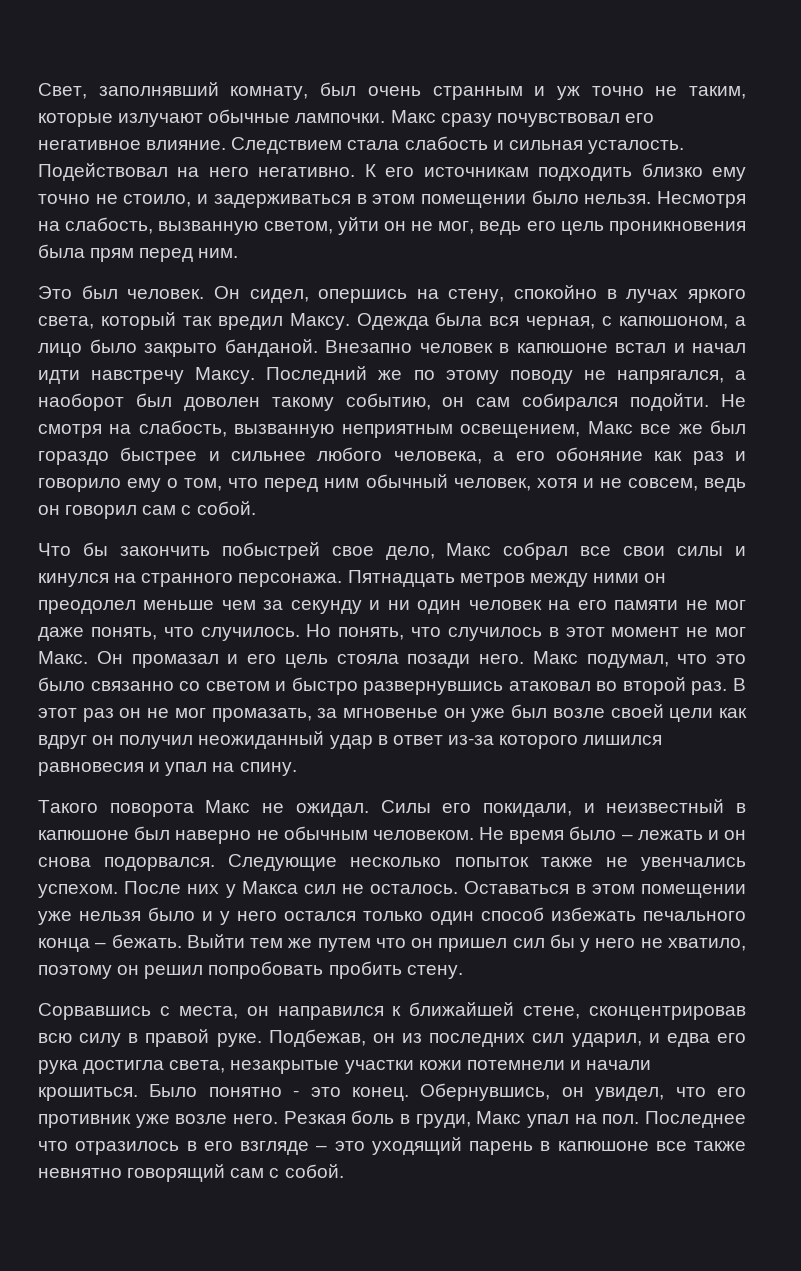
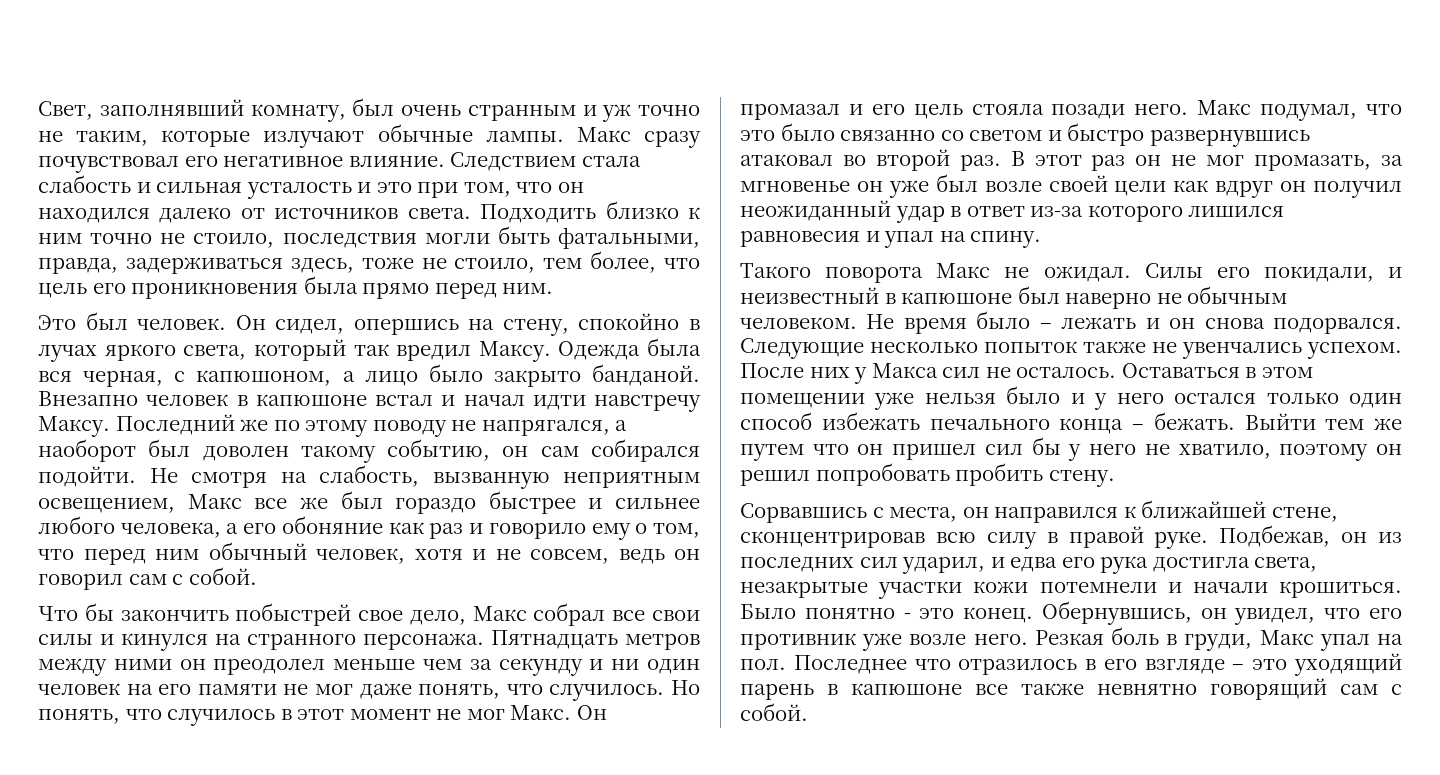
- Свет, заполнявший комнату, был очень странным и уж точно не таким, которые излучают обычные лампочки.
+ Свет, заполнявший комнату, был очень странным и уж точно не таким, которые излучают обычные лампы.
- Следствием стала слабость и сильная усталость. Подействовал на него негативно. К его источникам подходить близко ему точно не стоило, и задерживаться в этом помещении было нельзя. Несмотря на слабость, вызванную светом, уйти он не мог, ведь его цель проникновения была прям перед ним.
+ Следствием стала слабость и сильная усталость и это при том, что он находился далеко от источников света. Подходить близко к ним точно не стоило, последствия могли быть фатальными, правда, задерживаться здесь, тоже не стоило, тем более, что цель его проникновения была прямо перед ним.

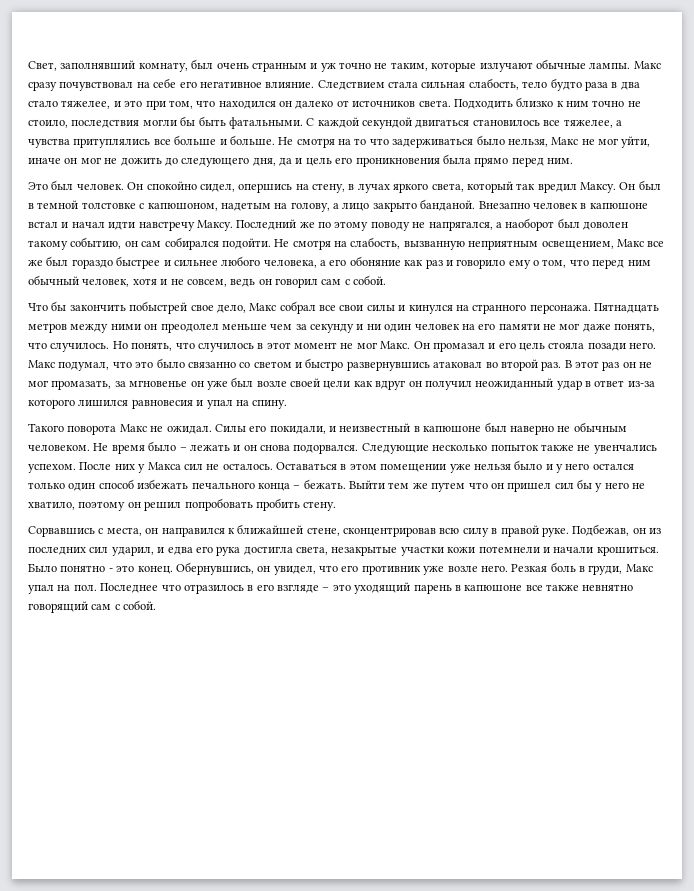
- Макс сразу почувствовал его негативное влияние.
+ Макс сразу почувствовал на себе его негативное влияние.
- Следствием стала слабость и сильная усталость и это при том, что он находился далеко от источников света.
+ Следствием стала сильная слабость, тело будто раза в два стало тяжелее, и это при том, что находился он далеко от источников света.
- Подходить близко к ним точно не стоило, последствия могли быть фатальными, правда, задерживаться здесь, тоже не стоило, тем более, что цель его проникновения была прямо перед ним.
+ Подходить близко к ним точно не стоило, последствия могли бы быть фатальными. С каждой секундой двигаться становилось все тяжелее, а чувства притуплялись все больше и больше. Не смотря на то что задерживаться было нельзя, Макс не мог уйти, иначе он мог не дожить до следующего дня, да и цель его проникновения была прямо перед ним.
- Он сидел, опершись на стену, спокойно в лучах яркого света, который так вредил Максу.
+ Он спокойно сидел, опершись на стену, в лучах яркого света, который так вредил Максу.
- Одежда была вся черная, с капюшоном, а лицо было закрыто банданой.
+ Он был в темной толстовке с капюшоном, надетым на голову, а лицо закрыто банданой.

